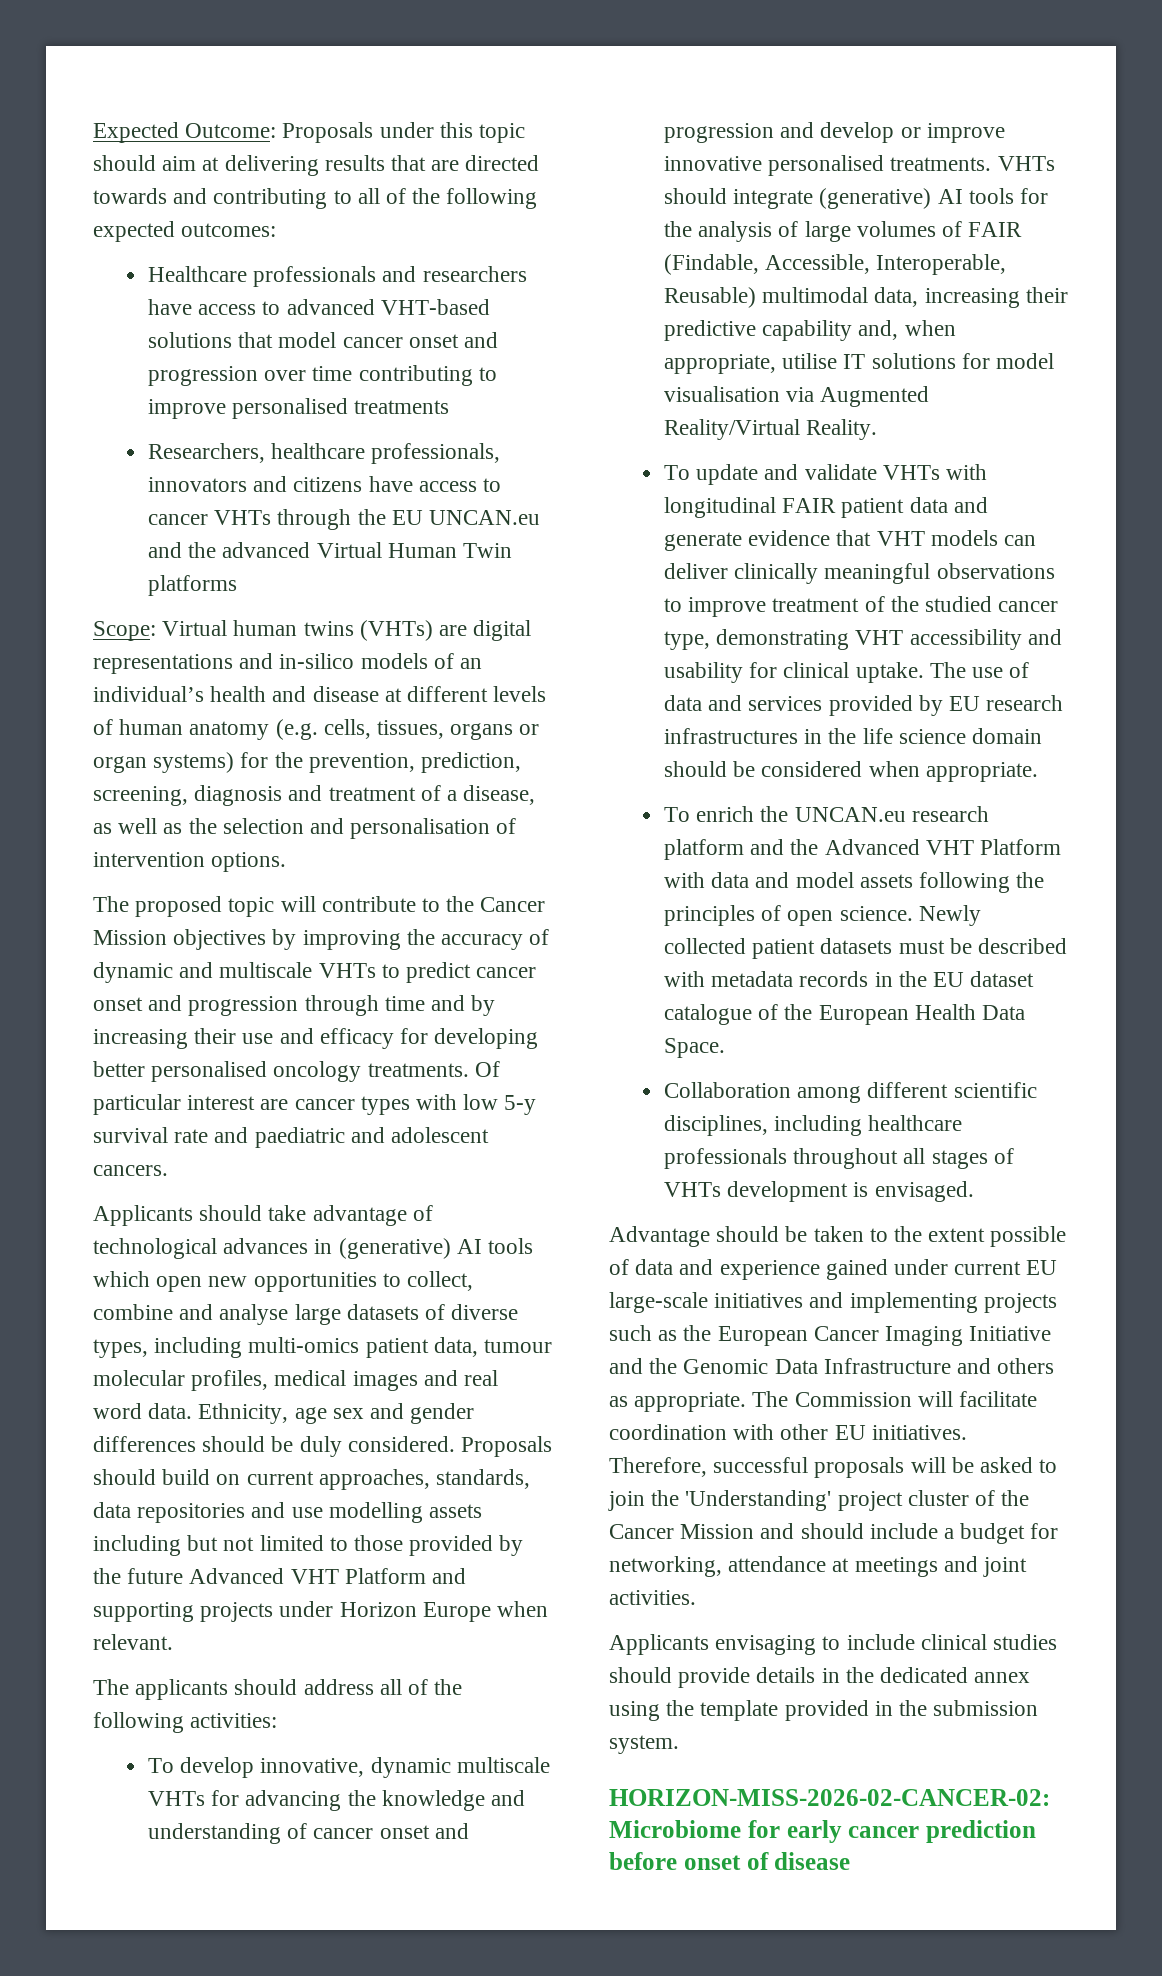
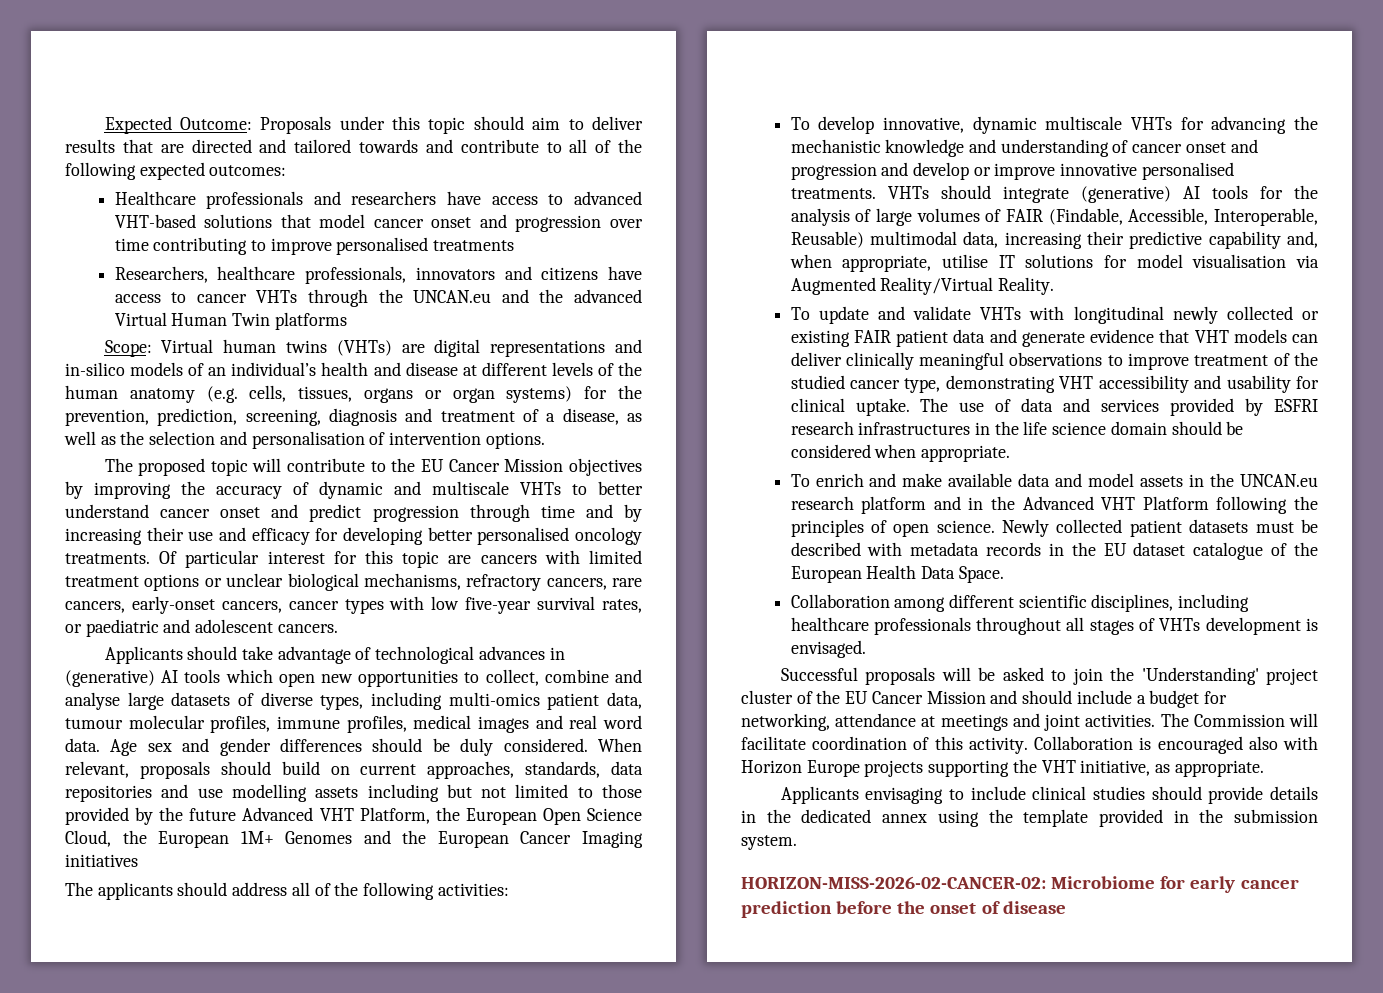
- Expected Outcome: Proposals under this topic should aim at delivering results that are directed towards and contributing to all of the following expected outcomes:
+ Expected Outcome: Proposals under this topic should aim to deliver results that are directed and tailored towards and contribute to all of the following expected outcomes:
- Researchers, healthcare professionals, innovators and citizens have access to cancer VHTs through the EU UNCAN.eu and the advanced Virtual Human Twin platforms
+ Researchers, healthcare professionals, innovators and citizens have access to cancer VHTs through the UNCAN.eu and the advanced Virtual Human Twin platforms
- Scope: Virtual human twins (VHTs) are digital representations and in-silico models of an individual’s health and disease at different levels of human anatomy (e.g. cells, tissues, organs or organ systems) for the prevention, prediction, screening, diagnosis and treatment of a disease, as well as the selection and personalisation of intervention options.
+ Scope: Virtual human twins (VHTs) are digital representations and in-silico models of an individual’s health and disease at different levels of the human anatomy (e.g. cells, tissues, organs or organ systems) for the prevention, prediction, screening, diagnosis and treatment of a disease, as well as the selection and personalisation of intervention options.
- The proposed topic will contribute to the Cancer Mission objectives by improving the accuracy of dynamic and multiscale VHTs to predict cancer onset and progression through time and by increasing their use and efficacy for developing better personalised oncology treatments.
+ The proposed topic will contribute to the EU Cancer Mission objectives by improving the accuracy of dynamic and multiscale VHTs to better understand cancer onset and predict progression through time and by increasing their use and efficacy for developing better personalised oncology treatments.
- Of particular interest are cancer types with low 5-y survival rate and paediatric and adolescent cancers.
+ Of particular interest for this topic are cancers with limited treatment options or unclear biological mechanisms, refractory cancers, rare cancers, early-onset cancers, cancer types with low five-year survival rates, or paediatric and adolescent cancers.
- Applicants should take advantage of technological advances in (generative) AI tools which open new opportunities to collect, combine and analyse large datasets of diverse types, including multi-omics patient data, tumour molecular profiles, medical images and real word data.
+ Applicants should take advantage of technological advances in (generative) AI tools which open new opportunities to collect, combine and analyse large datasets of diverse types, including multi-omics patient data, tumour molecular profiles, immune profiles, medical images and real word data.
- Ethnicity, age sex and gender differences should be duly considered.
+ Age sex and gender differences should be duly considered.
- Proposals should build on current approaches, standards, data repositories and use modelling assets including but not limited to those provided by the future Advanced VHT Platform and supporting projects under Horizon Europe when relevant.
+ When relevant, proposals should build on current approaches, standards, data repositories and use modelling assets including but not limited to those provided by the future Advanced VHT Platform, the European Open Science Cloud, the European 1M+ Genomes and the European Cancer Imaging initiatives
- To develop innovative, dynamic multiscale VHTs for advancing the knowledge and understanding of cancer onset and progression and develop or improve innovative personalised treatments.
+ To develop innovative, dynamic multiscale VHTs for advancing the mechanistic knowledge and understanding of cancer onset and progression and develop or improve innovative personalised treatments.
- To update and validate VHTs with longitudinal FAIR patient data and generate evidence that VHT models can deliver clinically meaningful observations to improve treatment of the studied cancer type, demonstrating VHT accessibility and usability for clinical uptake.
+ To update and validate VHTs with longitudinal newly collected or existing FAIR patient data and generate evidence that VHT models can deliver clinically meaningful observations to improve treatment of the studied cancer type, demonstrating VHT accessibility and usability for clinical uptake.
- The use of data and services provided by EU research infrastructures in the life science domain should be considered when appropriate.
+ The use of data and services provided by ESFRI research infrastructures in the life science domain should be considered when appropriate.
- To enrich the UNCAN.eu research platform and the Advanced VHT Platform with data and model assets following the principles of open science.
+ To enrich and make available data and model assets in the UNCAN.eu research platform and in the Advanced VHT Platform following the principles of open science.
- Advantage should be taken to the extent possible of data and experience gained under current EU large-scale initiatives and implementing projects such as the European Cancer Imaging Initiative and the Genomic Data Infrastructure and others as appropriate. The Commission will facilitate coordination with other EU initiatives. Therefore, successful proposals will be asked to join the 'Understanding' project cluster of the Cancer Mission and should include a budget for networking, attendance at meetings and joint activities.
+ Successful proposals will be asked to join the 'Understanding' project cluster of the EU Cancer Mission and should include a budget for networking, attendance at meetings and joint activities. The Commission will facilitate coordination of this activity. Collaboration is encouraged also with Horizon Europe projects supporting the VHT initiative, as appropriate.
- HORIZON-MISS-2026-02-CANCER-02: Microbiome for early cancer prediction before onset of disease
+ HORIZON-MISS-2026-02-CANCER-02: Microbiome for early cancer prediction before the onset of disease

